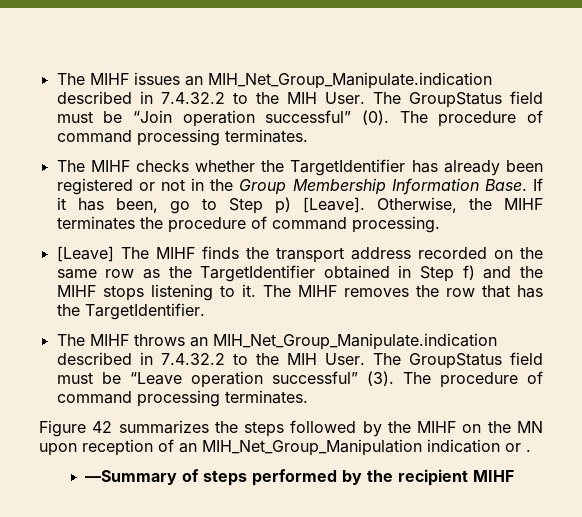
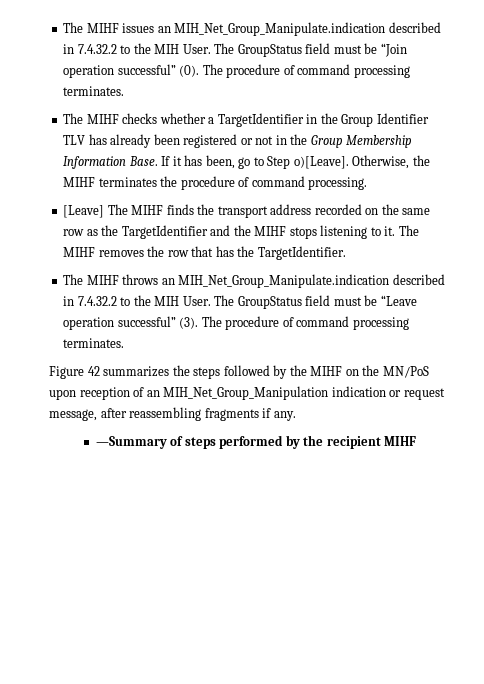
- The MIHF checks whether the TargetIdentifier has already been registered or not in the Group Membership Information Base.
+ The MIHF checks whether a TargetIdentifier in the Group Identifier TLV has already been registered or not in the Group Membership Information Base.
- If it has been, go to Step p) [Leave].
+ If it has been, go to Step o)[Leave].
- [Leave] The MIHF finds the transport address recorded on the same row as the TargetIdentifier obtained in Step f) and the MIHF stops listening to it.
+ [Leave] The MIHF finds the transport address recorded on the same row as the TargetIdentifier and the MIHF stops listening to it.
- Figure 42 summarizes the steps followed by the MIHF on the MN upon reception of an MIH_Net_Group_Manipulation indication or .
+ Figure 42 summarizes the steps followed by the MIHF on the MN/PoS upon reception of an MIH_Net_Group_Manipulation indication or request message, after reassembling fragments if any.

